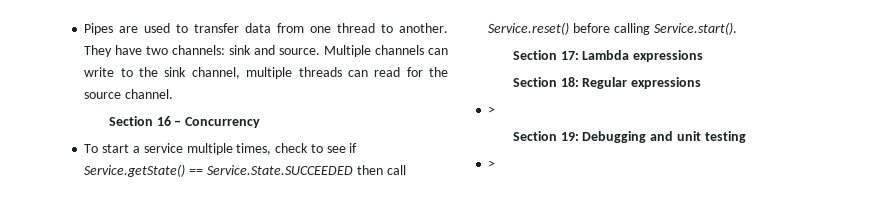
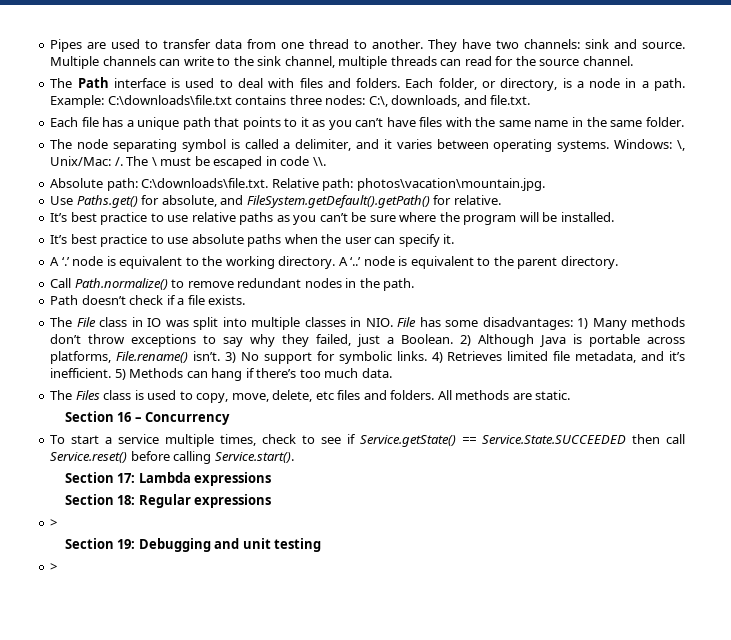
+ The Path interface is used to deal with files and folders. Each folder, or directory, is a node in a path. Example: C:\downloads\file.txt contains three nodes: C:\, downloads, and file.txt.
+ Each file has a unique path that points to it as you can’t have files with the same name in the same folder.
+ The node separating symbol is called a delimiter, and it varies between operating systems. Windows: \, Unix/Mac: /. The \ must be escaped in code \\.
+ Absolute path: C:\downloads\file.txt. Relative path: photos\vacation\mountain.jpg.
+ Use Paths.get() for absolute, and FileSystem.getDefault().getPath() for relative.
+ It’s best practice to use relative paths as you can’t be sure where the program will be installed.
+ It’s best practice to use absolute paths when the user can specify it.
+ A ‘.’ node is equivalent to the working directory. A ‘..’ node is equivalent to the parent directory.
+ Call Path.normalize() to remove redundant nodes in the path.
+ Path doesn’t check if a file exists.
+ The File class in IO was split into multiple classes in NIO. File has some disadvantages: 1) Many methods don’t throw exceptions to say why they failed, just a Boolean. 2) Although Java is portable across platforms, File.rename() isn’t. 3) No support for symbolic links. 4) Retrieves limited file metadata, and it’s inefficient. 5) Methods can hang if there’s too much data.
+ The Files class is used to copy, move, delete, etc files and folders. All methods are static.

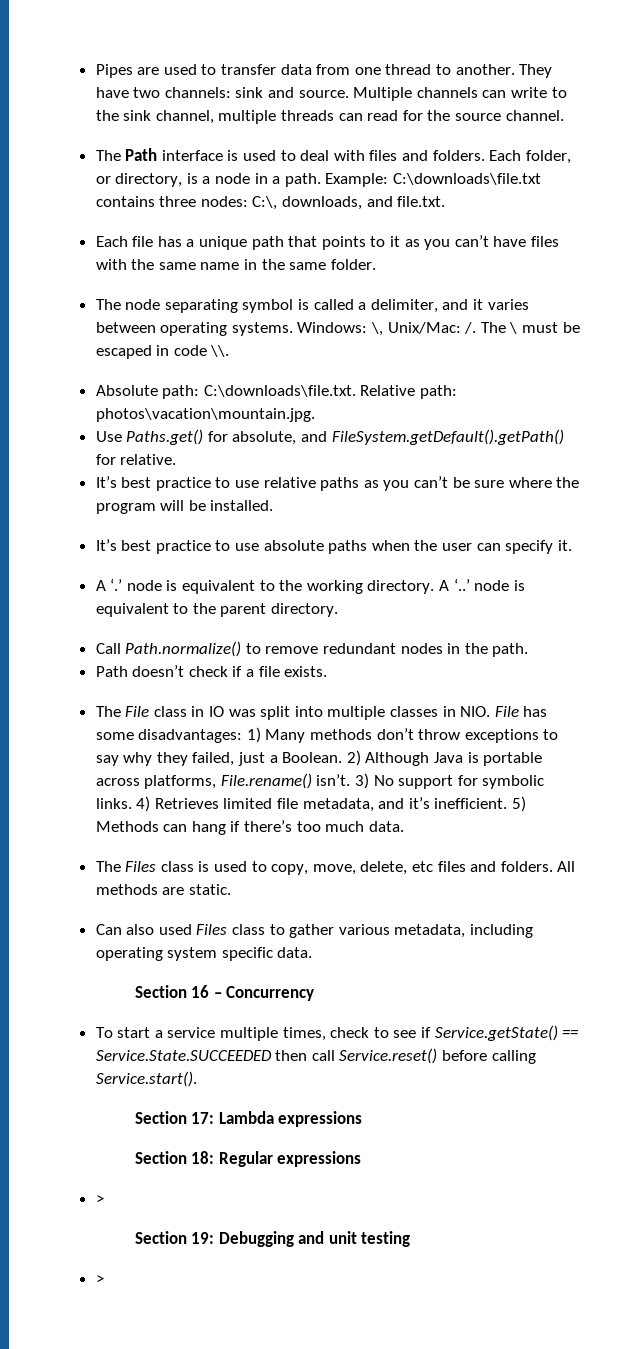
+ Can also used Files class to gather various metadata, including operating system specific data.

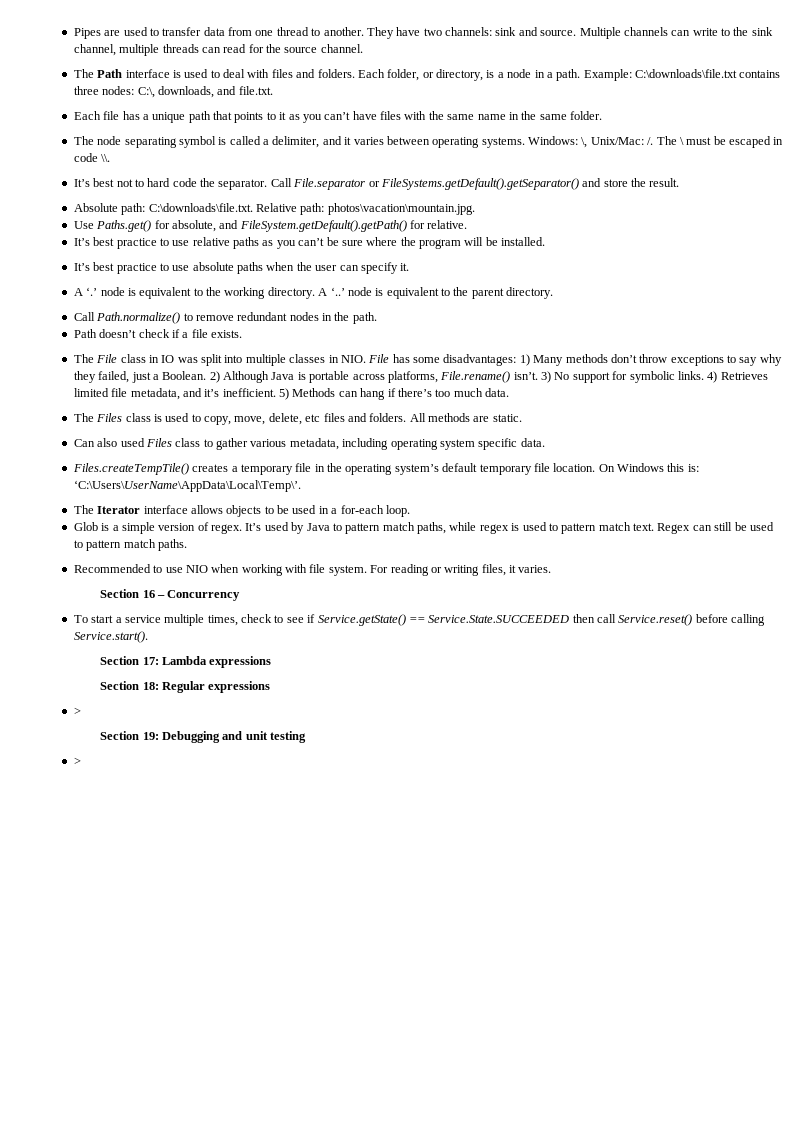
+ It’s best not to hard code the separator. Call File.separator or FileSystems.getDefault().getSeparator() and store the result.
+ Files.createTempTile() creates a temporary file in the operating system’s default temporary file location. On Windows this is: ‘C:\Users\UserName\AppData\Local\Temp\’.
+ The Iterator interface allows objects to be used in a for-each loop.
+ Glob is a simple version of regex. It’s used by Java to pattern match paths, while regex is used to pattern match text. Regex can still be used to pattern match paths.
+ Recommended to use NIO when working with file system. For reading or writing files, it varies.

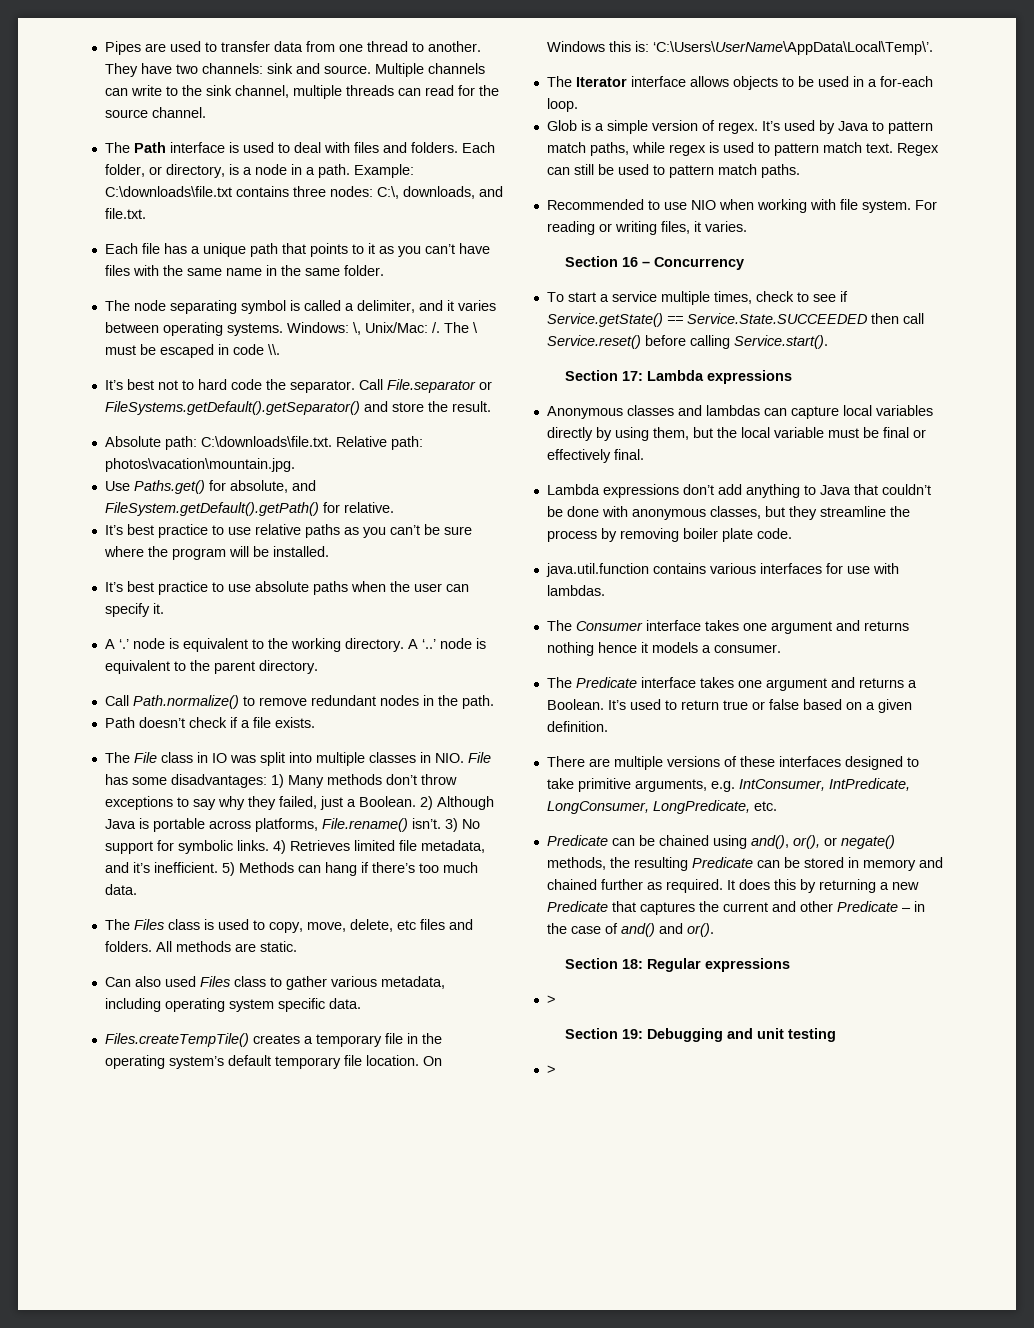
+ Anonymous classes and lambdas can capture local variables directly by using them, but the local variable must be final or effectively final.
+ Lambda expressions don’t add anything to Java that couldn’t be done with anonymous classes, but they streamline the process by removing boiler plate code.
+ java.util.function contains various interfaces for use with lambdas.
+ The Consumer interface takes one argument and returns nothing hence it models a consumer.
+ The Predicate interface takes one argument and returns a Boolean. It’s used to return true or false based on a given definition.
+ There are multiple versions of these interfaces designed to take primitive arguments, e.g. IntConsumer, IntPredicate, LongConsumer, LongPredicate, etc.
+ Predicate can be chained using and(), or(), or negate() methods, the resulting Predicate can be stored in memory and chained further as required. It does this by returning a new Predicate that captures the current and other Predicate – in the case of and() and or().

